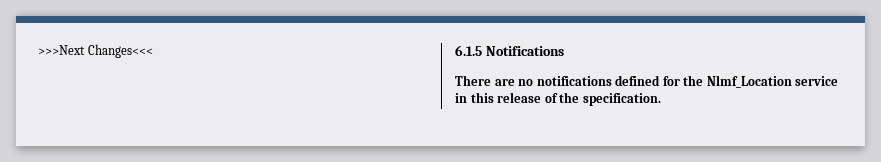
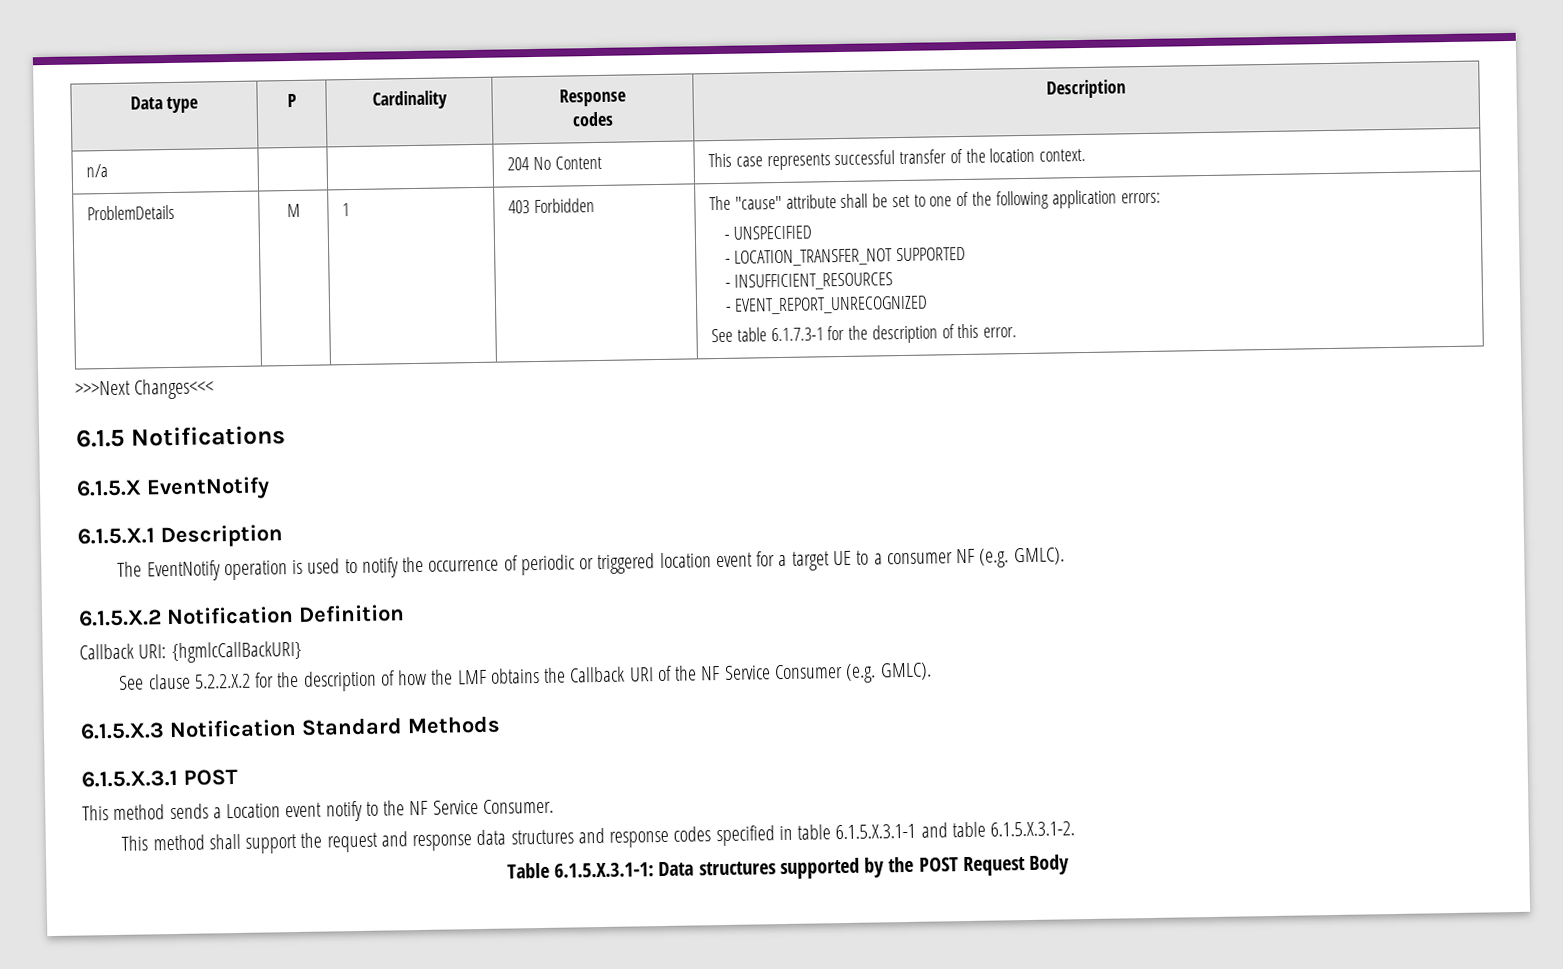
+ Data type | P | Cardinality | Response
+ codes | Description
+ n/a | | | 204 No Content | This case represents successful transfer of the location context.
+ ProblemDetails | M | 1 | 403 Forbidden | The "cause" attribute shall be set to one of the following application errors:
+ - UNSPECIFIED
+ - LOCATION_TRANSFER_NOT SUPPORTED
+ - INSUFFICIENT_RESOURCES
+ - EVENT_REPORT_UNRECOGNIZED
+ See table 6.1.7.3-1 for the description of this error.
  >>>Next Changes<<<
  6.1.5 Notifications
- There are no notifications defined for the Nlmf_Location service in this release of the specification.
+ 6.1.5.X EventNotify
+ 6.1.5.X.1 Description
+ The EventNotify operation is used to notify the occurrence of periodic or triggered location event for a target UE to a consumer NF (e.g. GMLC).
+ 6.1.5.X.2 Notification Definition
+ Callback URI: {hgmlcCallBackURI}
+ See clause 5.2.2.X.2 for the description of how the LMF obtains the Callback URI of the NF Service Consumer (e.g. GMLC).
+ 6.1.5.X.3 Notification Standard Methods
+ 6.1.5.X.3.1 POST
+ This method sends a Location event notify to the NF Service Consumer.
+ This method shall support the request and response data structures and response codes specified in table 6.1.5.X.3.1-1 and table 6.1.5.X.3.1-2.
+ Table 6.1.5.X.3.1-1: Data structures supported by the POST Request Body

